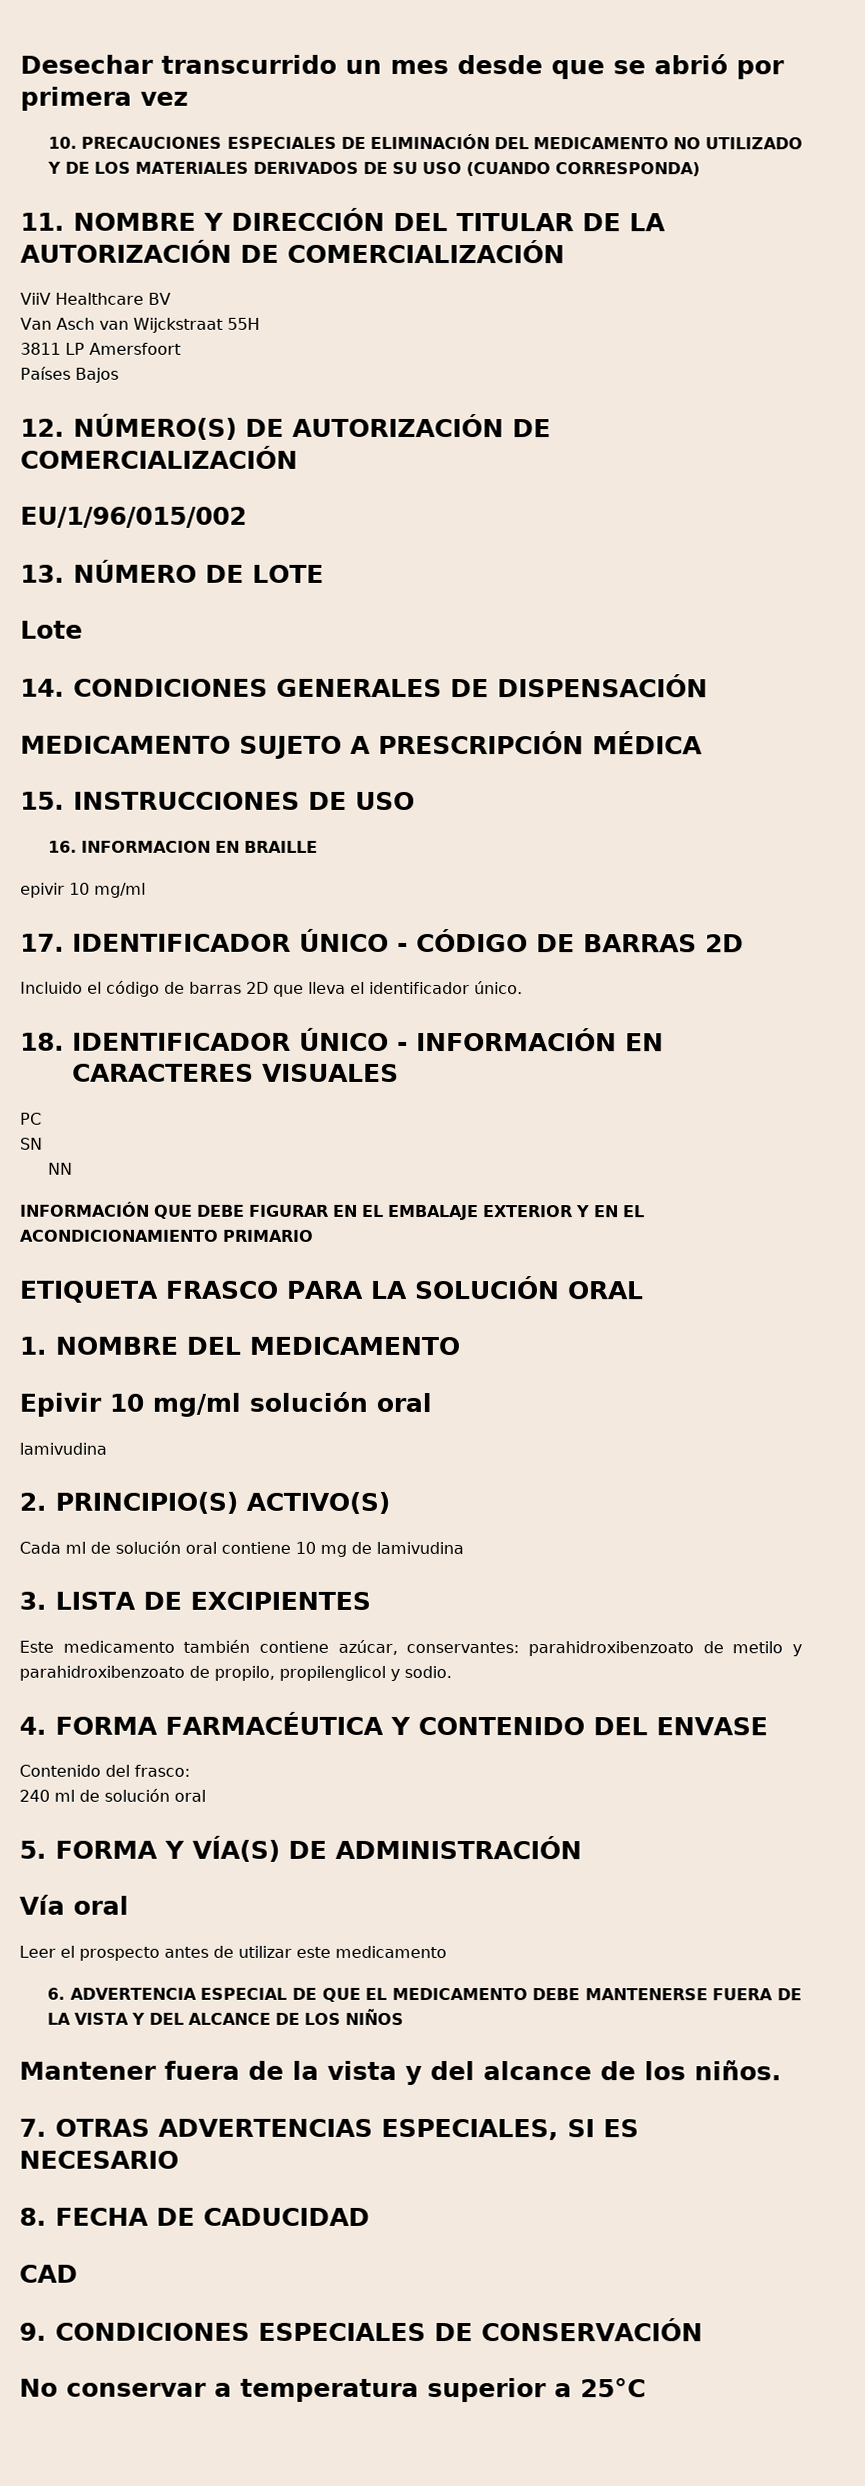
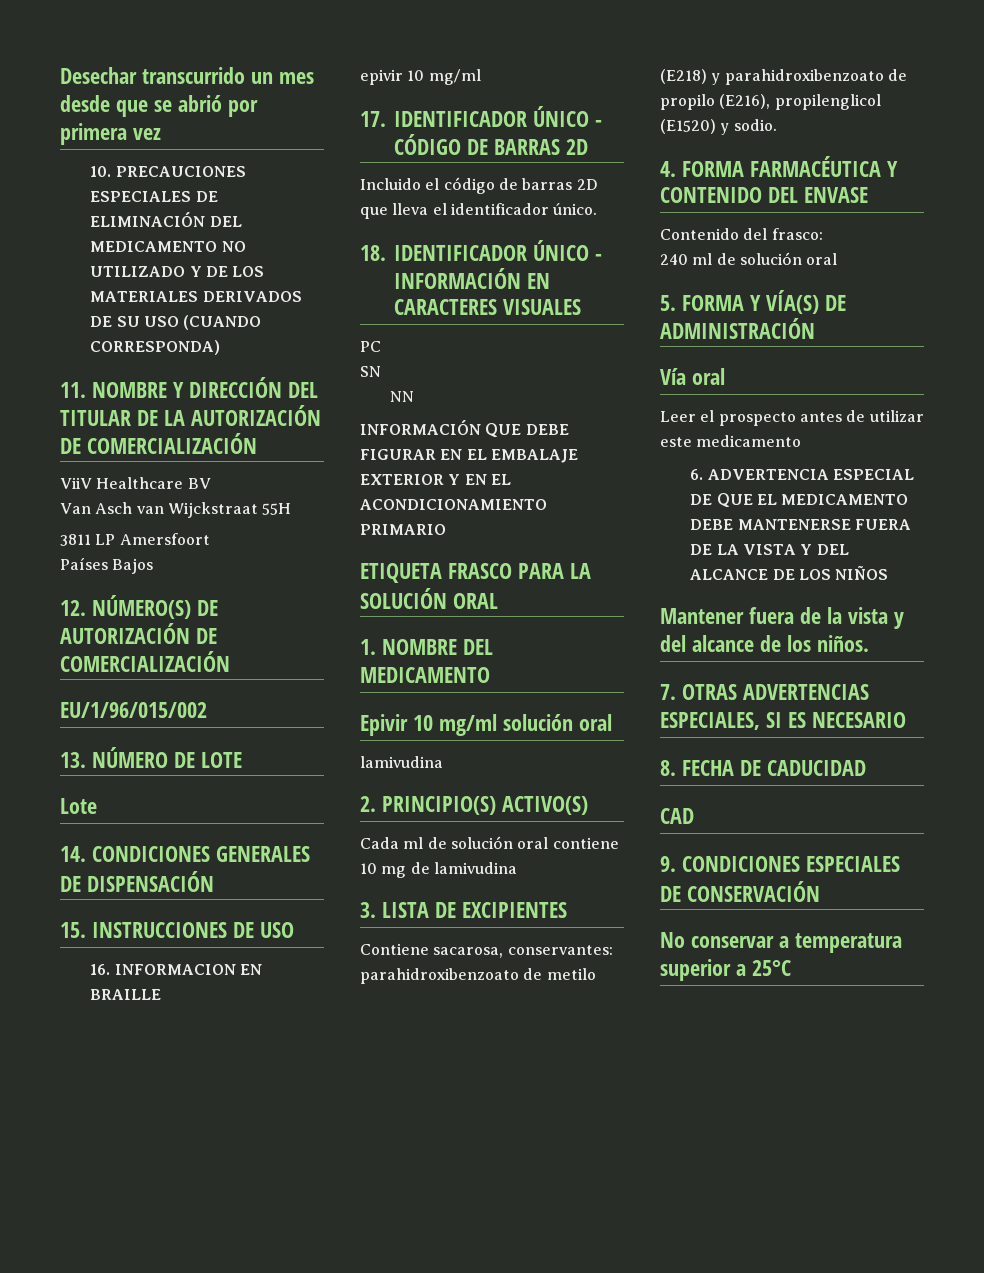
- MEDICAMENTO SUJETO A PRESCRIPCIÓN MÉDICA
- Este medicamento también contiene azúcar, conservantes: parahidroxibenzoato de metilo y parahidroxibenzoato de propilo, propilenglicol y sodio.
+ Contiene sacarosa, conservantes: parahidroxibenzoato de metilo (E218) y parahidroxibenzoato de propilo (E216), propilenglicol (E1520) y sodio.

